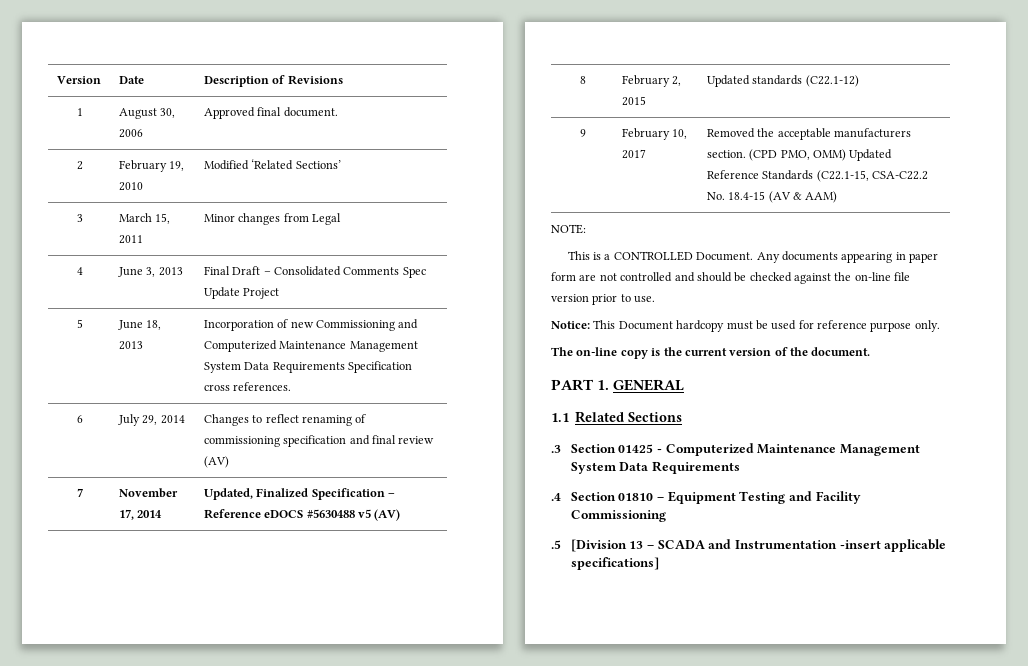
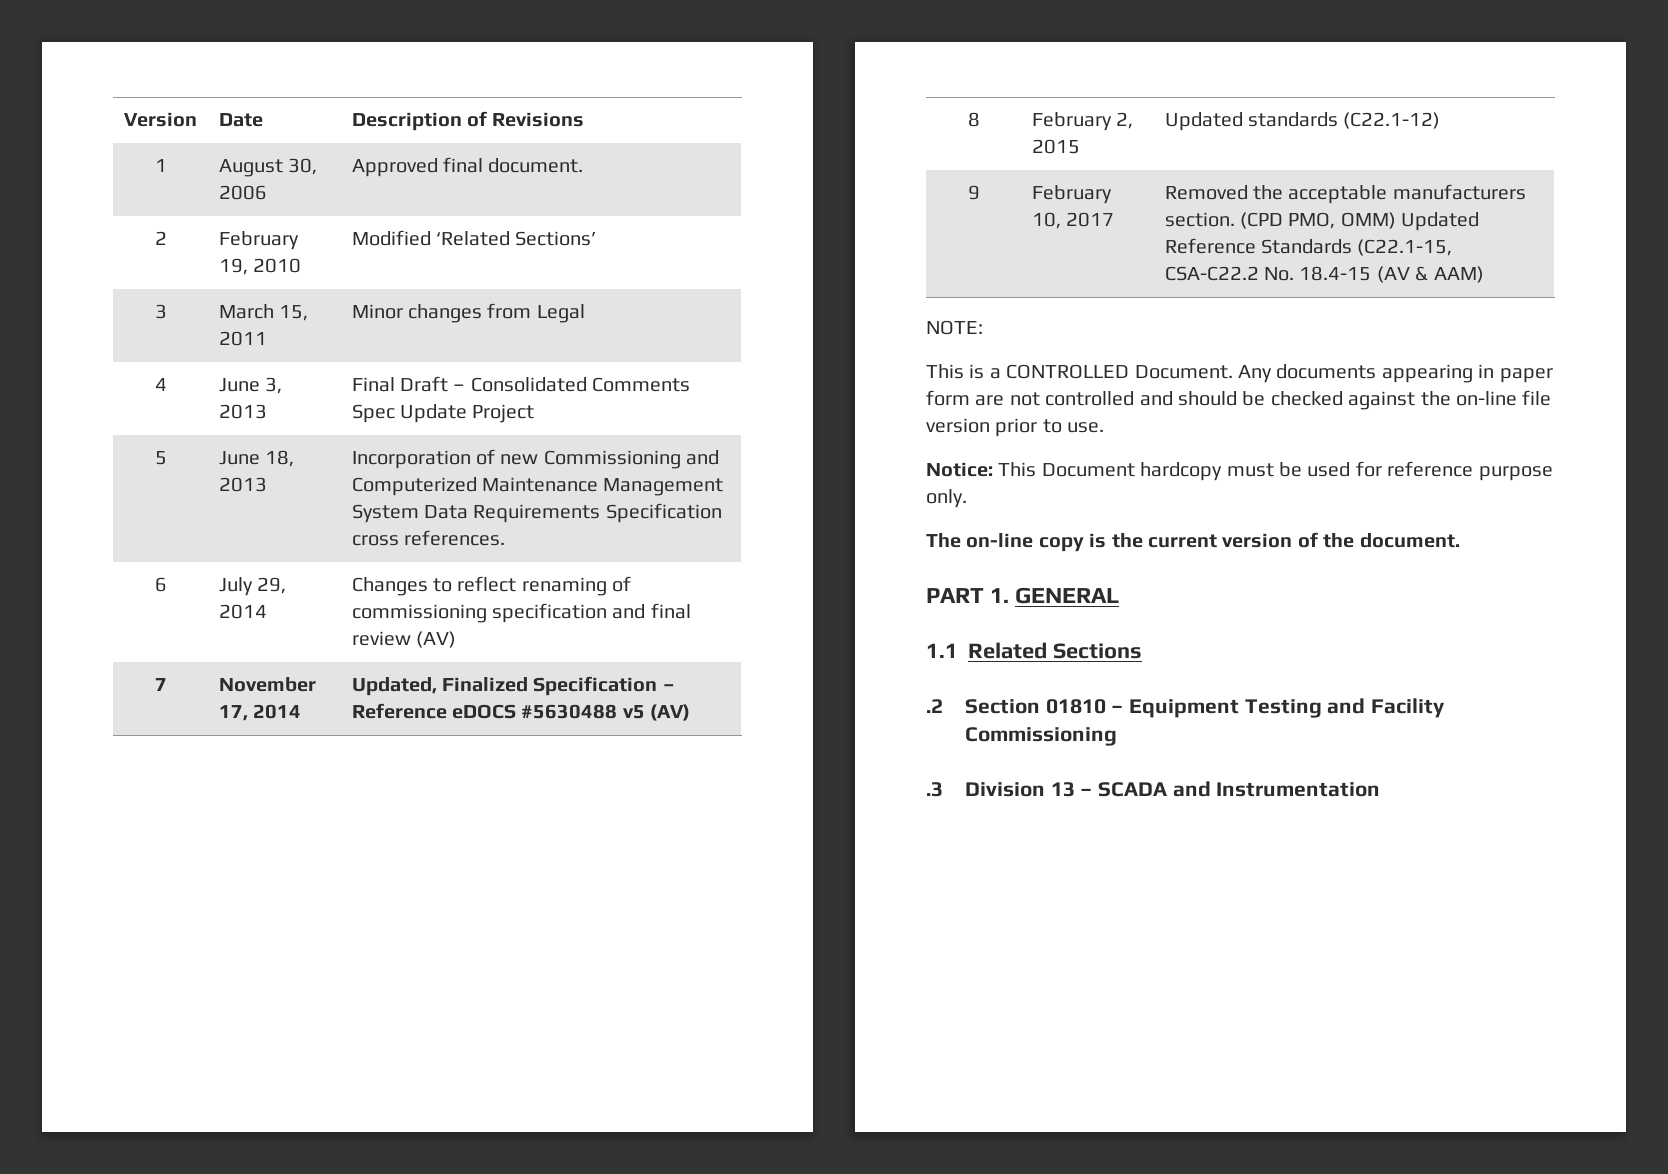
- .3 Section 01425 - Computerized Maintenance Management System Data Requirements
- .4 Section 01810 – Equipment Testing and Facility Commissioning
+ .2 Section 01810 – Equipment Testing and Facility Commissioning
- .5 [Division 13 – SCADA and Instrumentation -insert applicable specifications]
+ .3 Division 13 – SCADA and Instrumentation

